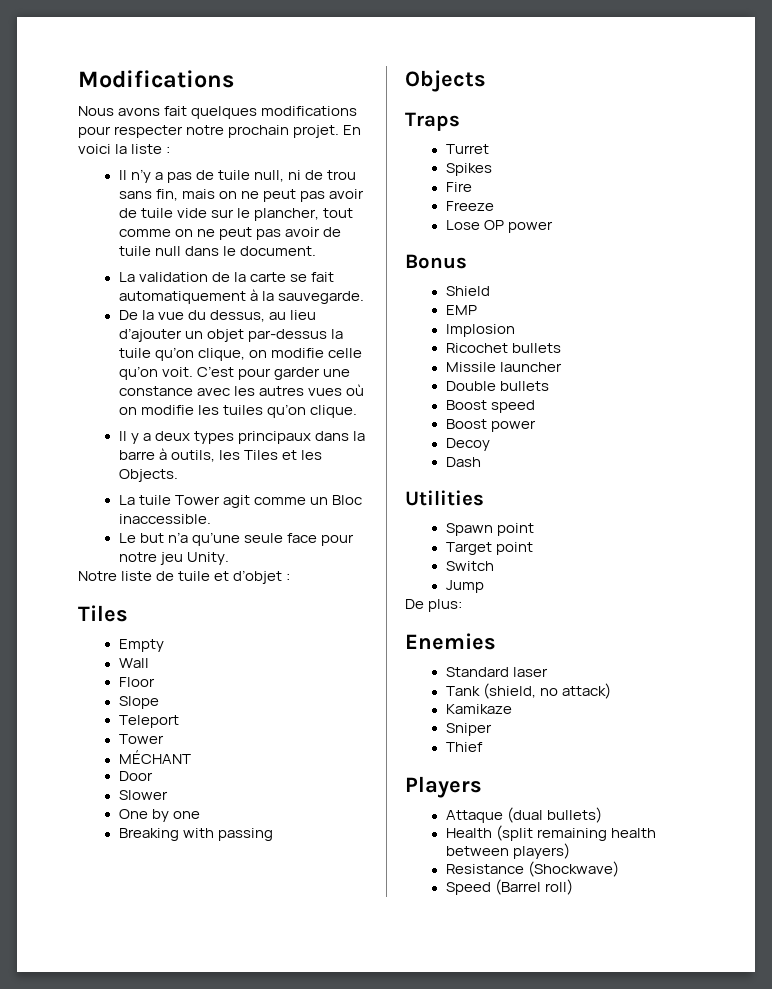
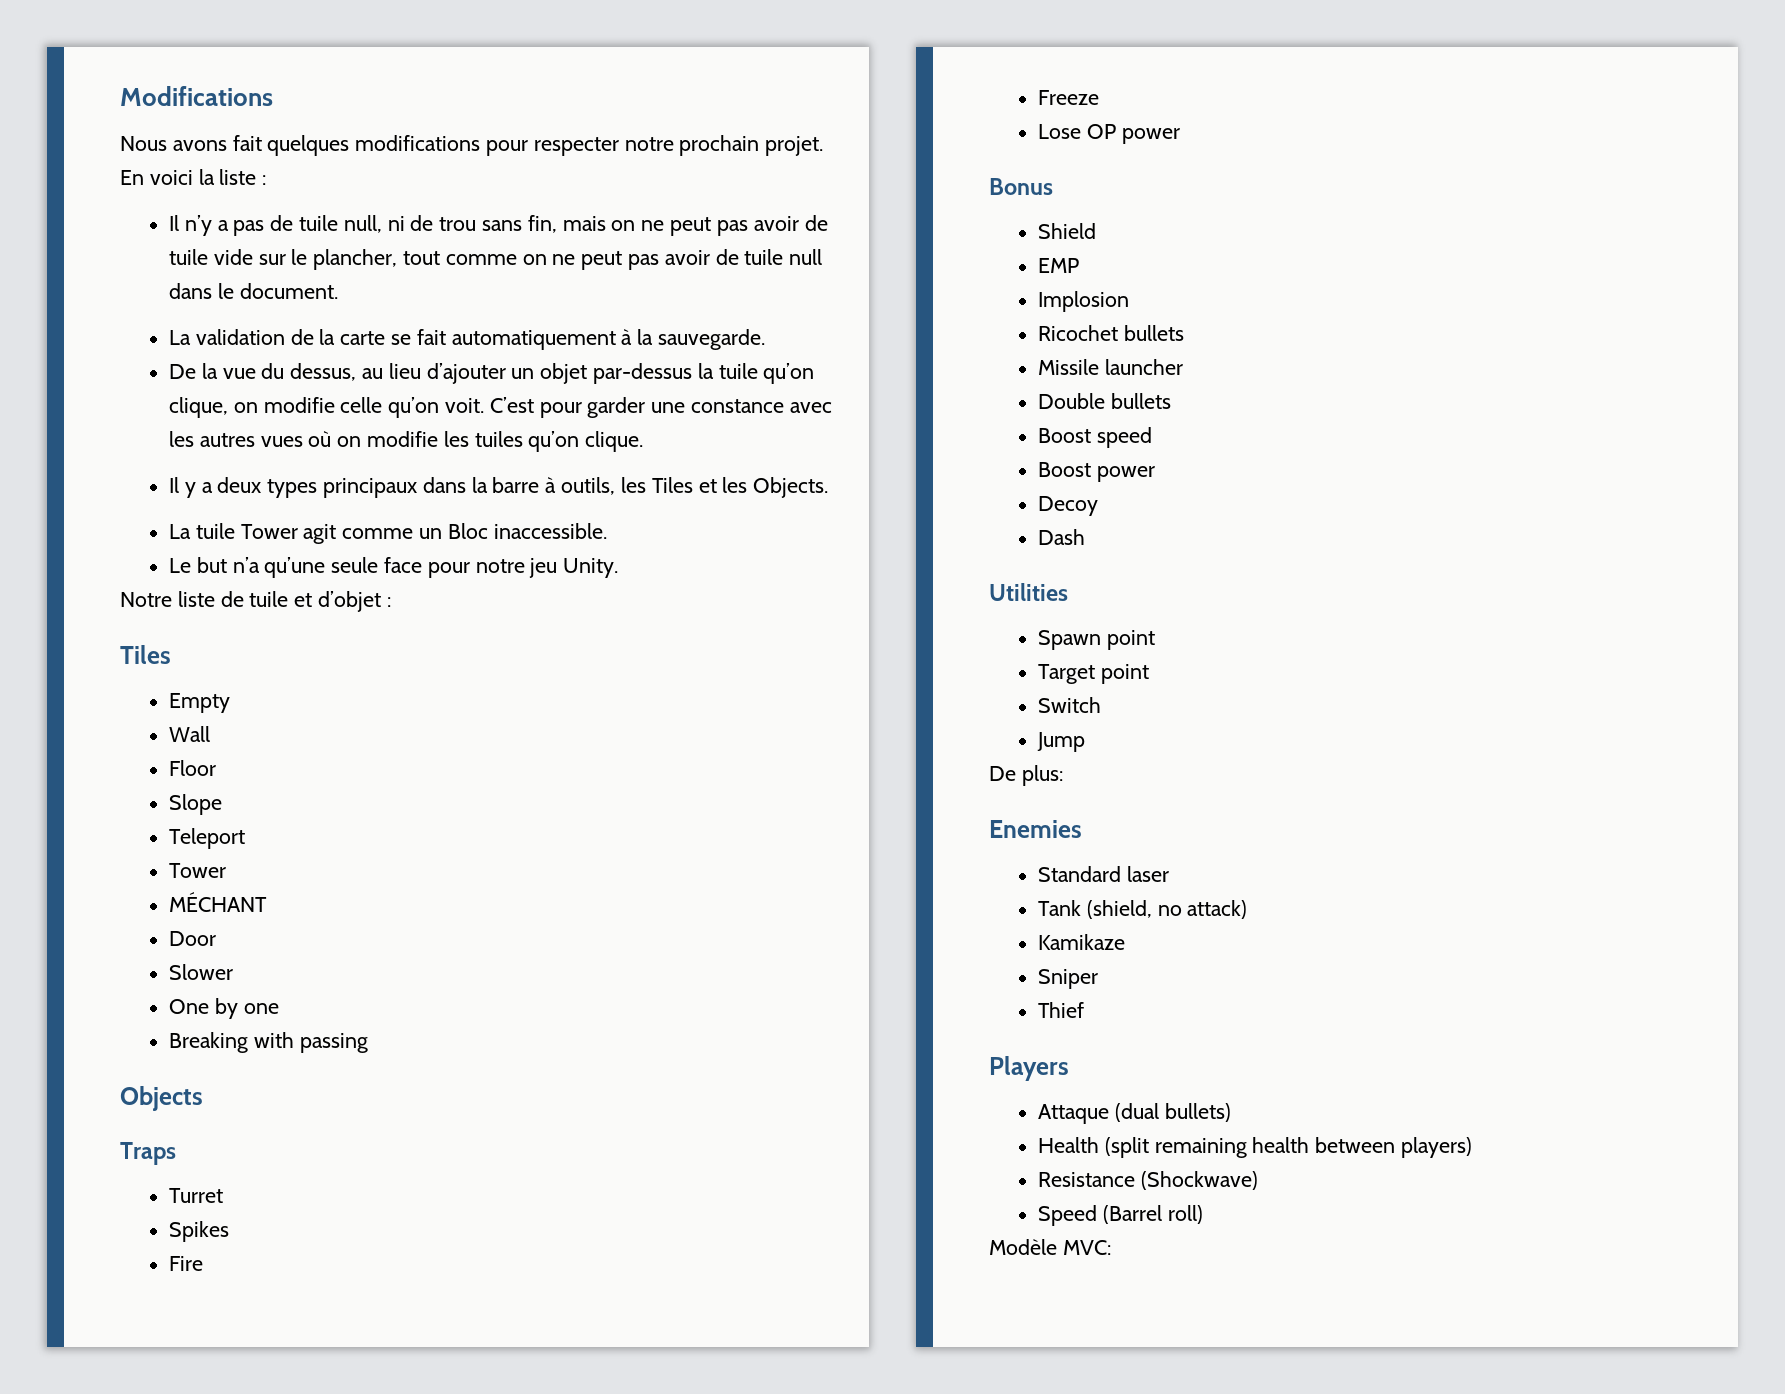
+ Modèle MVC:

